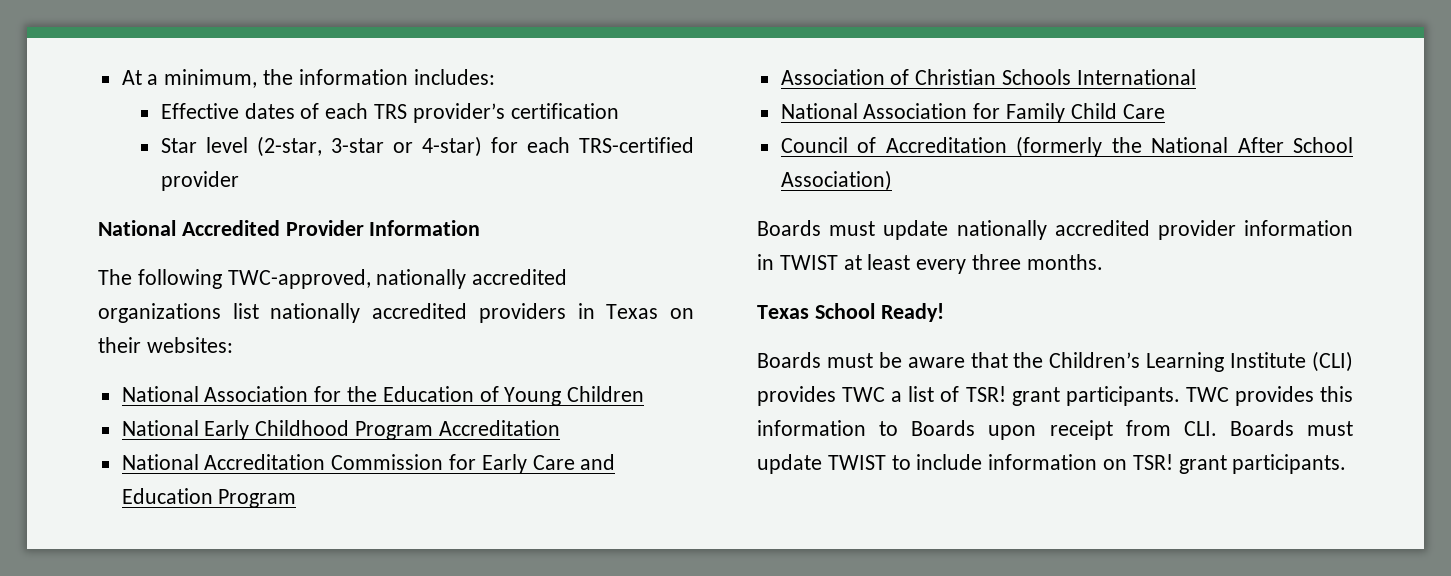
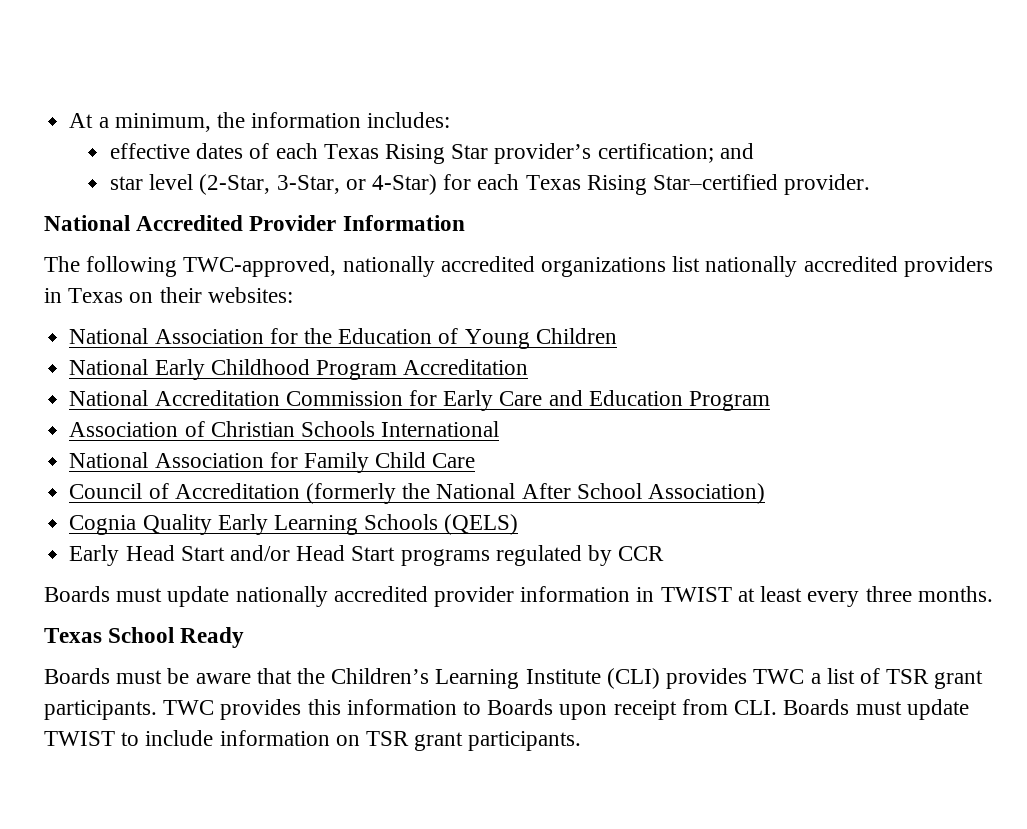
- Effective dates of each TRS provider’s certification
- Star level (2-star, 3-star or 4-star) for each TRS-certified provider
+ effective dates of each Texas Rising Star provider’s certification; and
+ star level (2-Star, 3-Star, or 4-Star) for each Texas Rising Star–certified provider.
+ Cognia Quality Early Learning Schools (QELS)
+ Early Head Start and/or Head Start programs regulated by CCR
- Texas School Ready!
+ Texas School Ready
- Boards must be aware that the Children’s Learning Institute (CLI) provides TWC a list of TSR! grant participants.
+ Boards must be aware that the Children’s Learning Institute (CLI) provides TWC a list of TSR grant participants.
- TWC provides this information to Boards upon receipt from CLI. Boards must update TWIST to include information on TSR! grant participants.
+ TWC provides this information to Boards upon receipt from CLI. Boards must update TWIST to include information on TSR grant participants.

